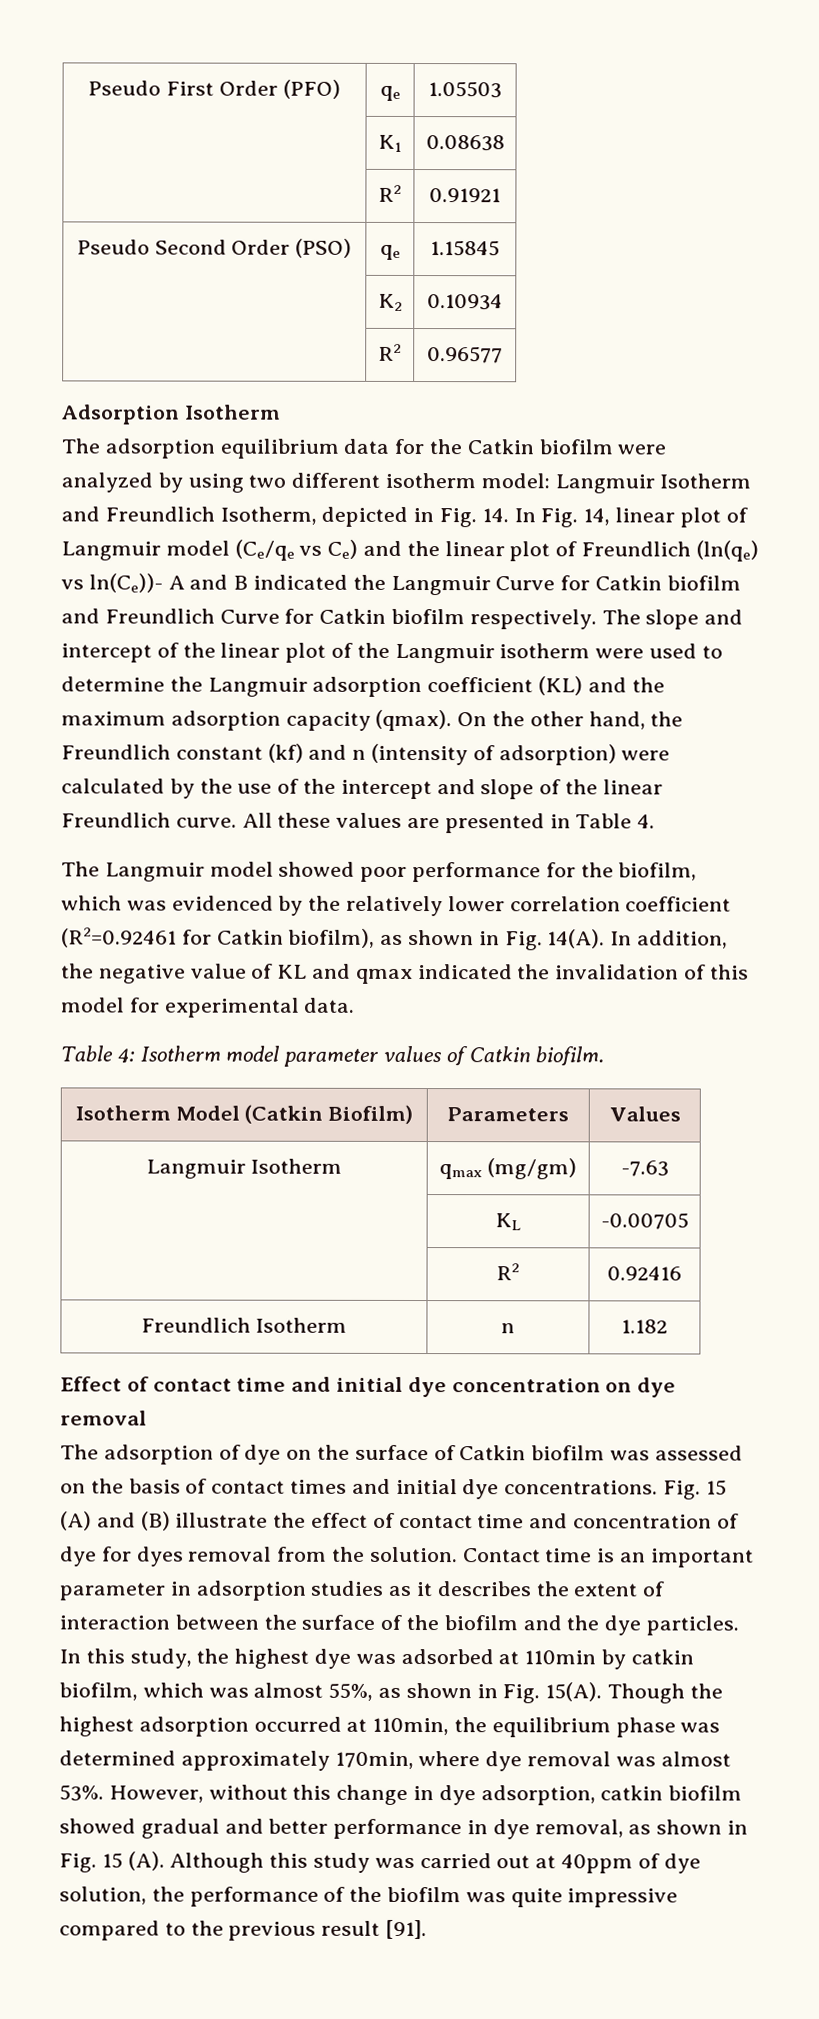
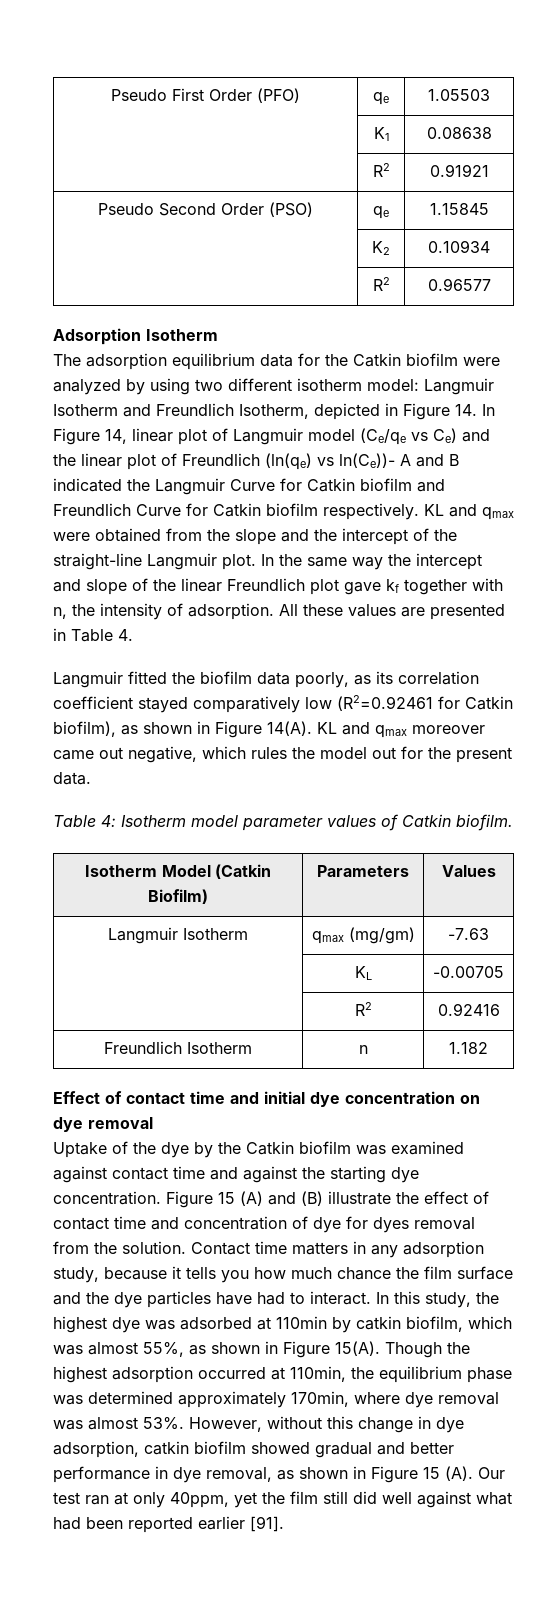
- The adsorption equilibrium data for the Catkin biofilm were analyzed by using two different isotherm model: Langmuir Isotherm and Freundlich Isotherm, depicted in Fig. 14. In Fig. 14, linear plot of Langmuir model (Ce/qe vs Ce) and the linear plot of Freundlich (ln(qe) vs ln(Ce))- A and B indicated the Langmuir Curve for Catkin biofilm and Freundlich Curve for Catkin biofilm respectively.
+ The adsorption equilibrium data for the Catkin biofilm were analyzed by using two different isotherm model: Langmuir Isotherm and Freundlich Isotherm, depicted in Figure 14. In Figure 14, linear plot of Langmuir model (Ce/qe vs Ce) and the linear plot of Freundlich (ln(qe) vs ln(Ce))- A and B indicated the Langmuir Curve for Catkin biofilm and Freundlich Curve for Catkin biofilm respectively.
- The slope and intercept of the linear plot of the Langmuir isotherm were used to determine the Langmuir adsorption coefficient (KL) and the maximum adsorption capacity (qmax). On the other hand, the Freundlich constant (kf) and n (intensity of adsorption) were calculated by the use of the intercept and slope of the linear Freundlich curve.
+ KL and qmax were obtained from the slope and the intercept of the straight-line Langmuir plot. In the same way the intercept and slope of the linear Freundlich plot gave kf together with n, the intensity of adsorption.
- The Langmuir model showed poor performance for the biofilm, which was evidenced by the relatively lower correlation coefficient (R2=0.92461 for Catkin biofilm), as shown in Fig. 14(A). In addition, the negative value of KL and qmax indicated the invalidation of this model for experimental data.
+ Langmuir fitted the biofilm data poorly, as its correlation coefficient stayed comparatively low (R2=0.92461 for Catkin biofilm), as shown in Figure 14(A). KL and qmax moreover came out negative, which rules the model out for the present data.
- The adsorption of dye on the surface of Catkin biofilm was assessed on the basis of contact times and initial dye concentrations. Fig. 15 (A) and (B) illustrate the effect of contact time and concentration of dye for dyes removal from the solution.
+ Uptake of the dye by the Catkin biofilm was examined against contact time and against the starting dye concentration. Figure 15 (A) and (B) illustrate the effect of contact time and concentration of dye for dyes removal from the solution.
- Contact time is an important parameter in adsorption studies as it describes the extent of interaction between the surface of the biofilm and the dye particles.
+ Contact time matters in any adsorption study, because it tells you how much chance the film surface and the dye particles have had to interact.
- In this study, the highest dye was adsorbed at 110min by catkin biofilm, which was almost 55%, as shown in Fig. 15(A).
+ In this study, the highest dye was adsorbed at 110min by catkin biofilm, which was almost 55%, as shown in Figure 15(A).
- However, without this change in dye adsorption, catkin biofilm showed gradual and better performance in dye removal, as shown in Fig. 15 (A). Although this study was carried out at 40ppm of dye solution, the performance of the biofilm was quite impressive compared to the previous result [91].
+ However, without this change in dye adsorption, catkin biofilm showed gradual and better performance in dye removal, as shown in Figure 15 (A). Our test ran at only 40ppm, yet the film still did well against what had been reported earlier [91].

